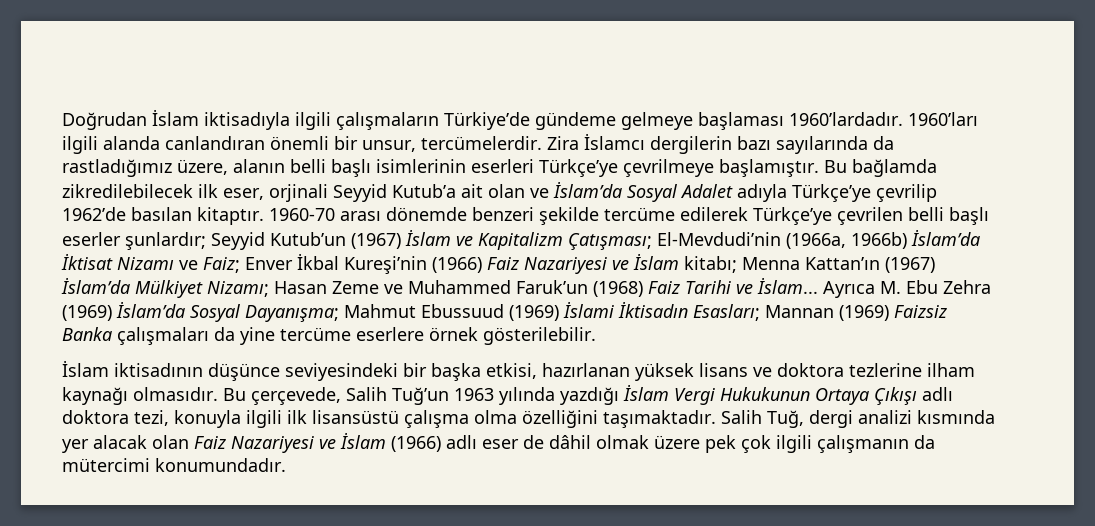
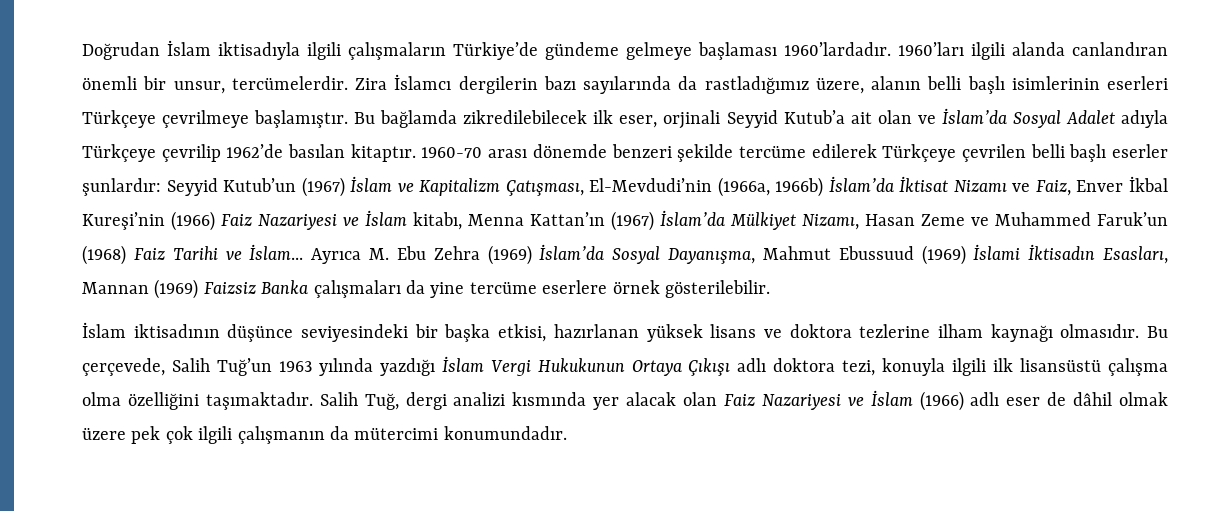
- Zira İslamcı dergilerin bazı sayılarında da rastladığımız üzere, alanın belli başlı isimlerinin eserleri Türkçe’ye çevrilmeye başlamıştır.
+ Zira İslamcı dergilerin bazı sayılarında da rastladığımız üzere, alanın belli başlı isimlerinin eserleri Türkçeye çevrilmeye başlamıştır.
- Bu bağlamda zikredilebilecek ilk eser, orjinali Seyyid Kutub’a ait olan ve İslam’da Sosyal Adalet adıyla Türkçe’ye çevrilip 1962’de basılan kitaptır.
+ Bu bağlamda zikredilebilecek ilk eser, orjinali Seyyid Kutub’a ait olan ve İslam’da Sosyal Adalet adıyla Türkçeye çevrilip 1962’de basılan kitaptır.
- 1960-70 arası dönemde benzeri şekilde tercüme edilerek Türkçe’ye çevrilen belli başlı eserler şunlardır; Seyyid Kutub’un (1967) İslam ve Kapitalizm Çatışması; El-Mevdudi’nin (1966a, 1966b) İslam’da İktisat Nizamı ve Faiz; Enver İkbal Kureşi’nin (1966) Faiz Nazariyesi ve İslam kitabı; Menna Kattan’ın (1967) İslam’da Mülkiyet Nizamı; Hasan Zeme ve Muhammed Faruk’un (1968) Faiz Tarihi ve İslam...
+ 1960-70 arası dönemde benzeri şekilde tercüme edilerek Türkçeye çevrilen belli başlı eserler şunlardır: Seyyid Kutub’un (1967) İslam ve Kapitalizm Çatışması, El-Mevdudi’nin (1966a, 1966b) İslam’da İktisat Nizamı ve Faiz, Enver İkbal Kureşi’nin (1966) Faiz Nazariyesi ve İslam kitabı, Menna Kattan’ın (1967) İslam’da Mülkiyet Nizamı, Hasan Zeme ve Muhammed Faruk’un (1968) Faiz Tarihi ve İslam...
- Ayrıca M. Ebu Zehra (1969) İslam’da Sosyal Dayanışma; Mahmut Ebussuud (1969) İslami İktisadın Esasları; Mannan (1969) Faizsiz Banka çalışmaları da yine tercüme eserlere örnek gösterilebilir.
+ Ayrıca M. Ebu Zehra (1969) İslam’da Sosyal Dayanışma, Mahmut Ebussuud (1969) İslami İktisadın Esasları, Mannan (1969) Faizsiz Banka çalışmaları da yine tercüme eserlere örnek gösterilebilir.

